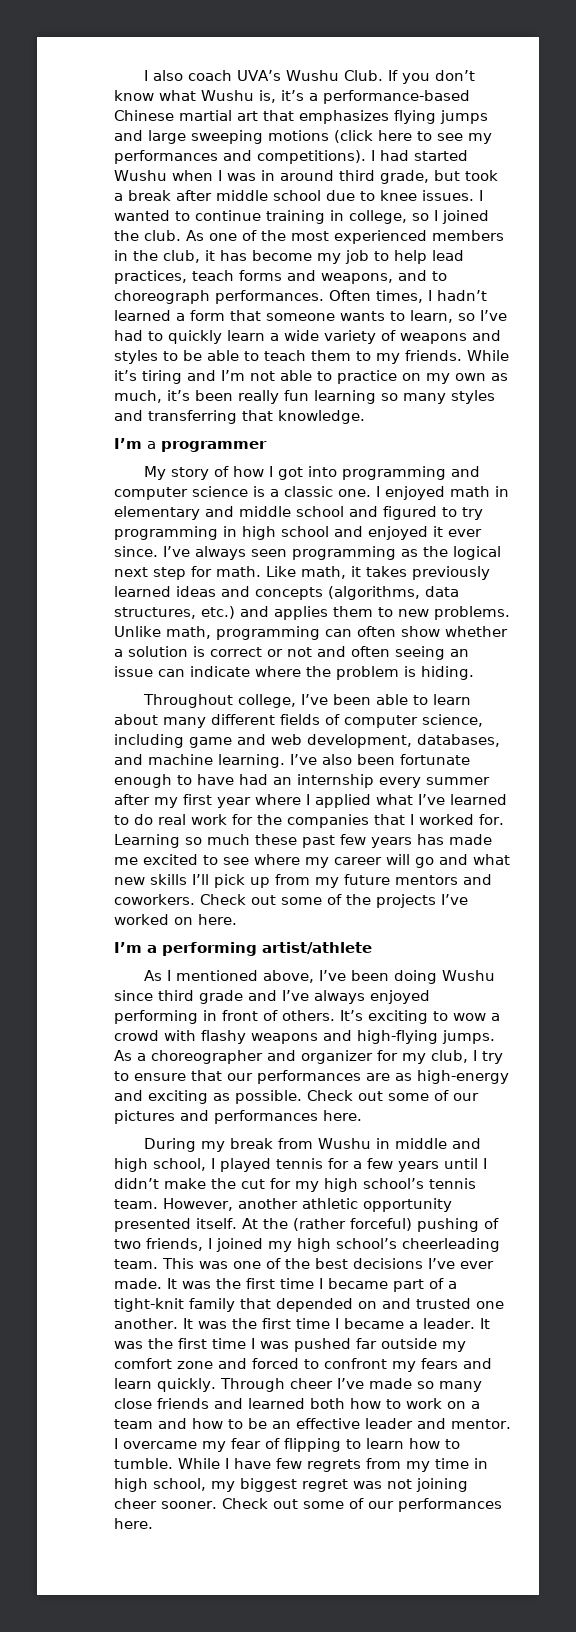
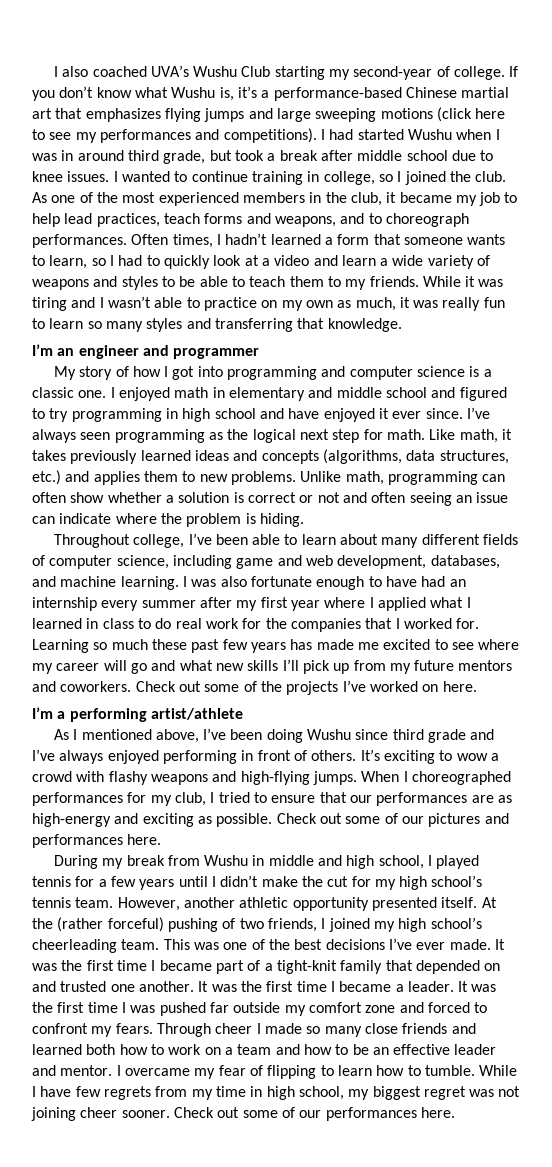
- I also coach UVA’s Wushu Club.
+ I also coached UVA’s Wushu Club starting my second-year of college.
- As one of the most experienced members in the club, it has become my job to help lead practices, teach forms and weapons, and to choreograph performances.
+ As one of the most experienced members in the club, it became my job to help lead practices, teach forms and weapons, and to choreograph performances.
- Often times, I hadn’t learned a form that someone wants to learn, so I’ve had to quickly learn a wide variety of weapons and styles to be able to teach them to my friends.
+ Often times, I hadn’t learned a form that someone wants to learn, so I had to quickly look at a video and learn a wide variety of weapons and styles to be able to teach them to my friends.
- While it’s tiring and I’m not able to practice on my own as much, it’s been really fun learning so many styles and transferring that knowledge.
+ While it was tiring and I wasn’t able to practice on my own as much, it was really fun to learn so many styles and transferring that knowledge.
- I’m a programmer
+ I’m an engineer and programmer
- I enjoyed math in elementary and middle school and figured to try programming in high school and enjoyed it ever since.
+ I enjoyed math in elementary and middle school and figured to try programming in high school and have enjoyed it ever since.
- I’ve also been fortunate enough to have had an internship every summer after my first year where I applied what I’ve learned to do real work for the companies that I worked for.
+ I was also fortunate enough to have had an internship every summer after my first year where I applied what I learned in class to do real work for the companies that I worked for.
- As a choreographer and organizer for my club, I try to ensure that our performances are as high-energy and exciting as possible.
+ When I choreographed performances for my club, I tried to ensure that our performances are as high-energy and exciting as possible.
- It was the first time I was pushed far outside my comfort zone and forced to confront my fears and learn quickly.
+ It was the first time I was pushed far outside my comfort zone and forced to confront my fears.
- Through cheer I’ve made so many close friends and learned both how to work on a team and how to be an effective leader and mentor.
+ Through cheer I made so many close friends and learned both how to work on a team and how to be an effective leader and mentor.

